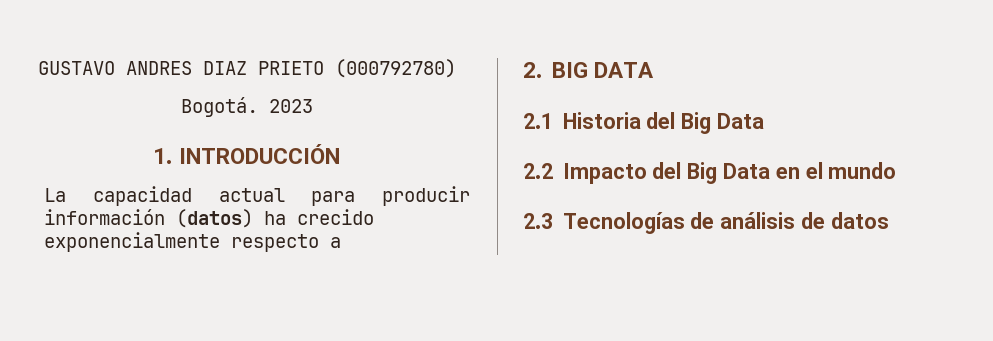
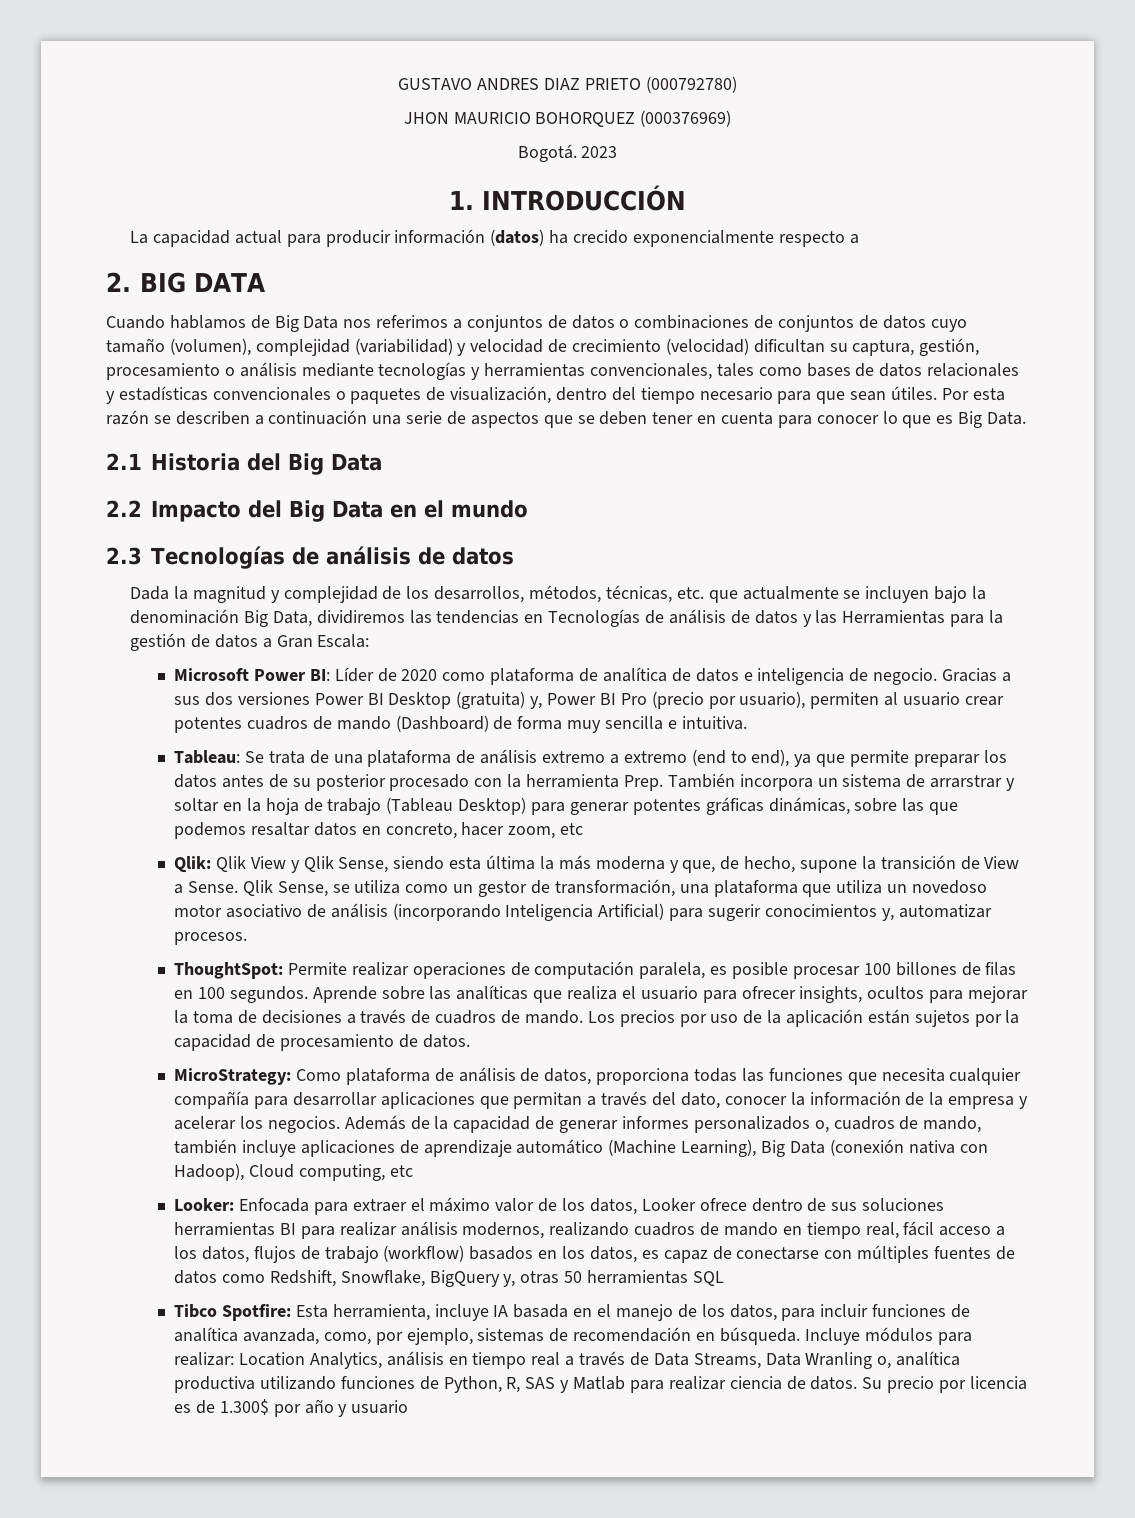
+ JHON MAURICIO BOHORQUEZ (000376969)
+ Cuando hablamos de Big Data nos referimos a conjuntos de datos o combinaciones de conjuntos de datos cuyo tamaño (volumen), complejidad (variabilidad) y velocidad de crecimiento (velocidad) dificultan su captura, gestión, procesamiento o análisis mediante tecnologías y herramientas convencionales, tales como bases de datos relacionales y estadísticas convencionales o paquetes de visualización, dentro del tiempo necesario para que sean útiles. Por esta razón se describen a continuación una serie de aspectos que se deben tener en cuenta para conocer lo que es Big Data.
+ Dada la magnitud y complejidad de los desarrollos, métodos, técnicas, etc. que actualmente se incluyen bajo la denominación Big Data, dividiremos las tendencias en Tecnologías de análisis de datos y las Herramientas para la gestión de datos a Gran Escala:
+ Microsoft Power BI: Líder de 2020 como plataforma de analítica de datos e inteligencia de negocio. Gracias a sus dos versiones Power BI Desktop (gratuita) y, Power BI Pro (precio por usuario), permiten al usuario crear potentes cuadros de mando (Dashboard) de forma muy sencilla e intuitiva.
+ Tableau: Se trata de una plataforma de análisis extremo a extremo (end to end), ya que permite preparar los datos antes de su posterior procesado con la herramienta Prep. También incorpora un sistema de arrarstrar y soltar en la hoja de trabajo (Tableau Desktop) para generar potentes gráficas dinámicas, sobre las que podemos resaltar datos en concreto, hacer zoom, etc
+ Qlik: Qlik View y Qlik Sense, siendo esta última la más moderna y que, de hecho, supone la transición de View a Sense. Qlik Sense, se utiliza como un gestor de transformación, una plataforma que utiliza un novedoso motor asociativo de análisis (incorporando Inteligencia Artificial) para sugerir conocimientos y, automatizar procesos.
+ ThoughtSpot: Permite realizar operaciones de computación paralela, es posible procesar 100 billones de filas en 100 segundos. Aprende sobre las analíticas que realiza el usuario para ofrecer insights, ocultos para mejorar la toma de decisiones a través de cuadros de mando. Los precios por uso de la aplicación están sujetos por la capacidad de procesamiento de datos.
+ MicroStrategy: Como plataforma de análisis de datos, proporciona todas las funciones que necesita cualquier compañía para desarrollar aplicaciones que permitan a través del dato, conocer la información de la empresa y acelerar los negocios. Además de la capacidad de generar informes personalizados o, cuadros de mando, también incluye aplicaciones de aprendizaje automático (Machine Learning), Big Data (conexión nativa con Hadoop), Cloud computing, etc
+ Looker: Enfocada para extraer el máximo valor de los datos, Looker ofrece dentro de sus soluciones herramientas BI para realizar análisis modernos, realizando cuadros de mando en tiempo real, fácil acceso a los datos, flujos de trabajo (workflow) basados en los datos, es capaz de conectarse con múltiples fuentes de datos como Redshift, Snowflake, BigQuery y, otras 50 herramientas SQL
+ Tibco Spotfire: Esta herramienta, incluye IA basada en el manejo de los datos, para incluir funciones de analítica avanzada, como, por ejemplo, sistemas de recomendación en búsqueda. Incluye módulos para realizar: Location Analytics, análisis en tiempo real a través de Data Streams, Data Wranling o, analítica productiva utilizando funciones de Python, R, SAS y Matlab para realizar ciencia de datos. Su precio por licencia es de 1.300$ por año y usuario

